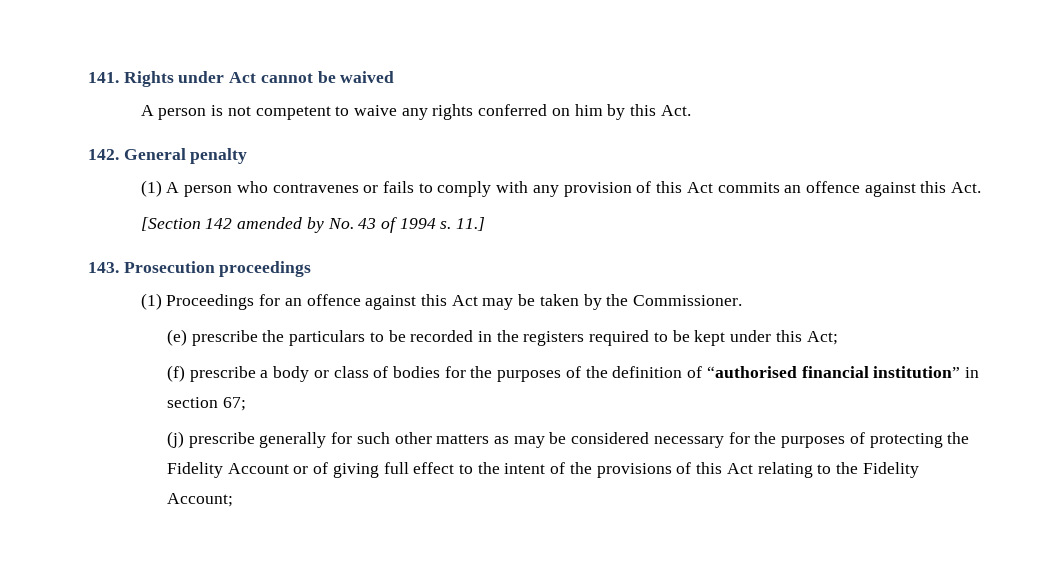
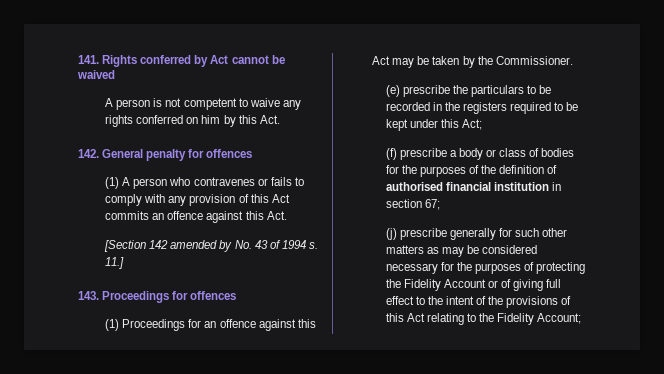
- 141. Rights under Act cannot be waived
+ 141. Rights conferred by Act cannot be waived
- 142. General penalty
+ 142. General penalty for offences
- 143. Prosecution proceedings
+ 143. Proceedings for offences
- (f) prescribe a body or class of bodies for the purposes of the definition of “authorised financial institution” in section 67;
+ (f) prescribe a body or class of bodies for the purposes of the definition of authorised financial institution in section 67;

